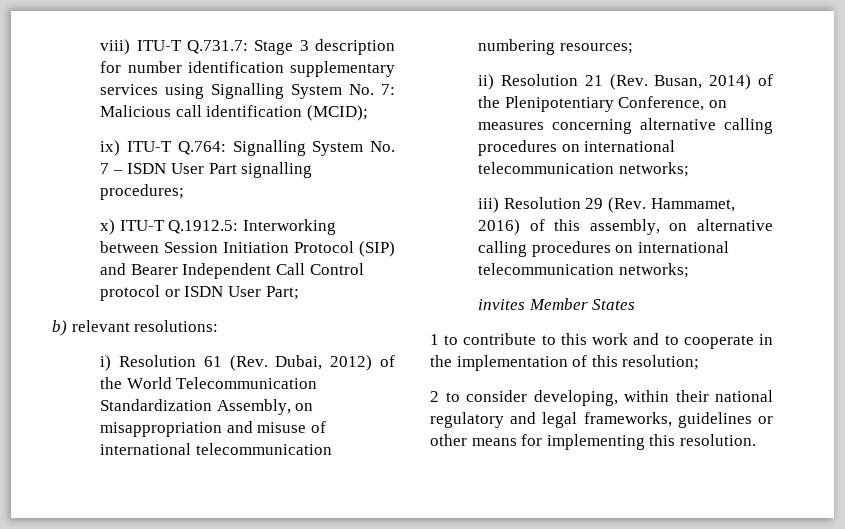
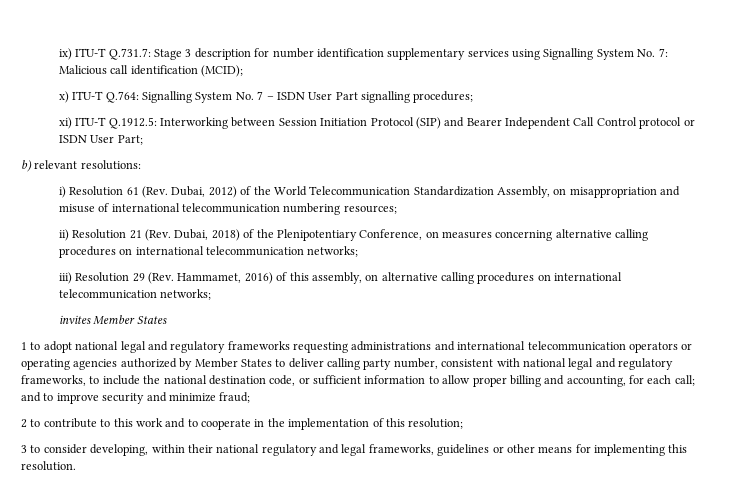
- viii) ITU-T Q.731.7: Stage 3 description for number identification supplementary services using Signalling System No. 7: Malicious call identification (MCID);
+ ix) ITU-T Q.731.7: Stage 3 description for number identification supplementary services using Signalling System No. 7: Malicious call identification (MCID);
- ix) ITU-T Q.764: Signalling System No. 7 – ISDN User Part signalling procedures;
+ x) ITU-T Q.764: Signalling System No. 7 – ISDN User Part signalling procedures;
- x) ITU-T Q.1912.5: Interworking between Session Initiation Protocol (SIP) and Bearer Independent Call Control protocol or ISDN User Part;
+ xi) ITU-T Q.1912.5: Interworking between Session Initiation Protocol (SIP) and Bearer Independent Call Control protocol or ISDN User Part;
- ii) Resolution 21 (Rev. Busan, 2014) of the Plenipotentiary Conference, on measures concerning alternative calling procedures on international telecommunication networks;
+ ii) Resolution 21 (Rev. Dubai, 2018) of the Plenipotentiary Conference, on measures concerning alternative calling procedures on international telecommunication networks;
- 1 to contribute to this work and to cooperate in the implementation of this resolution;
+ 1 to adopt national legal and regulatory frameworks requesting administrations and international telecommunication operators or operating agencies authorized by Member States to deliver calling party number, consistent with national legal and regulatory frameworks, to include the national destination code, or sufficient information to allow proper billing and accounting, for each call; and to improve security and minimize fraud;
+ 2 to contribute to this work and to cooperate in the implementation of this resolution;
- 2 to consider developing, within their national regulatory and legal frameworks, guidelines or other means for implementing this resolution.
+ 3 to consider developing, within their national regulatory and legal frameworks, guidelines or other means for implementing this resolution.

